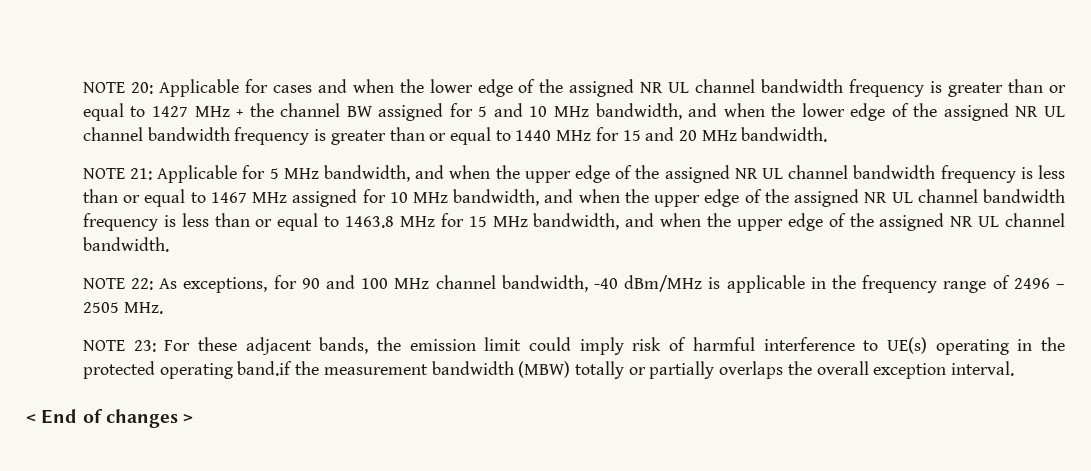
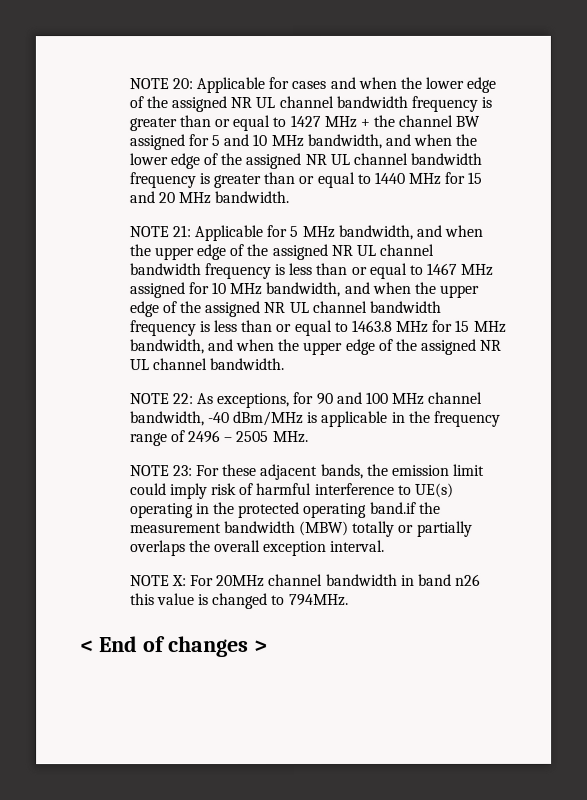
+ NOTE X: For 20MHz channel bandwidth in band n26 this value is changed to 794MHz.

